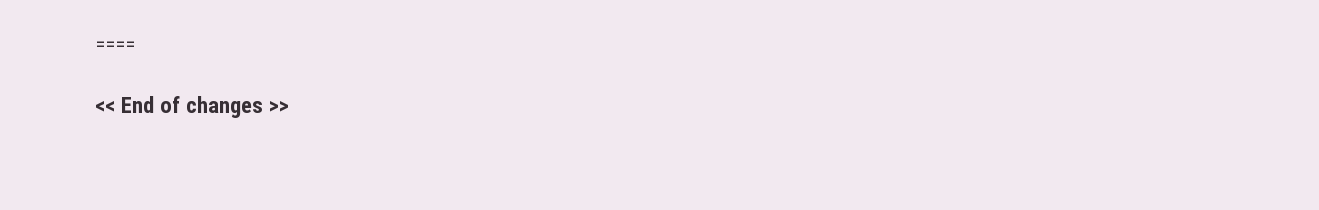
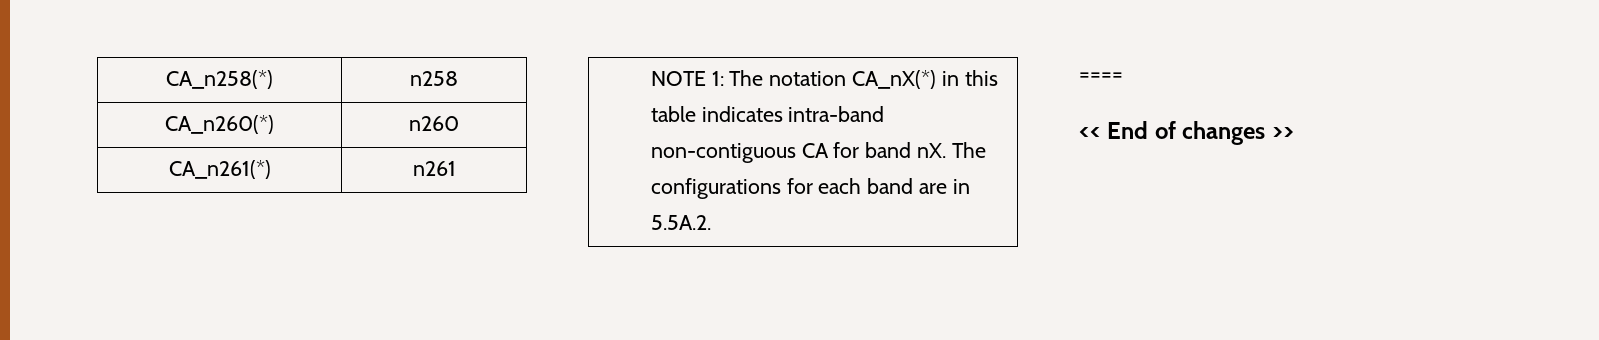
+ CA_n258(*) | n258
+ CA_n260(*) | n260
+ CA_n261(*) | n261
+ NOTE 1: The notation CA_nX(*) in this table indicates intra-band non-contiguous CA for band nX. The configurations for each band are in 5.5A.2.

